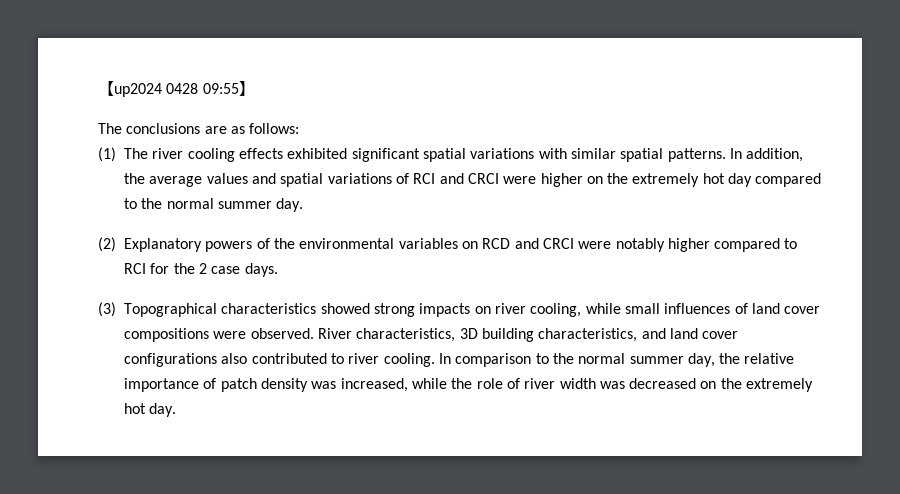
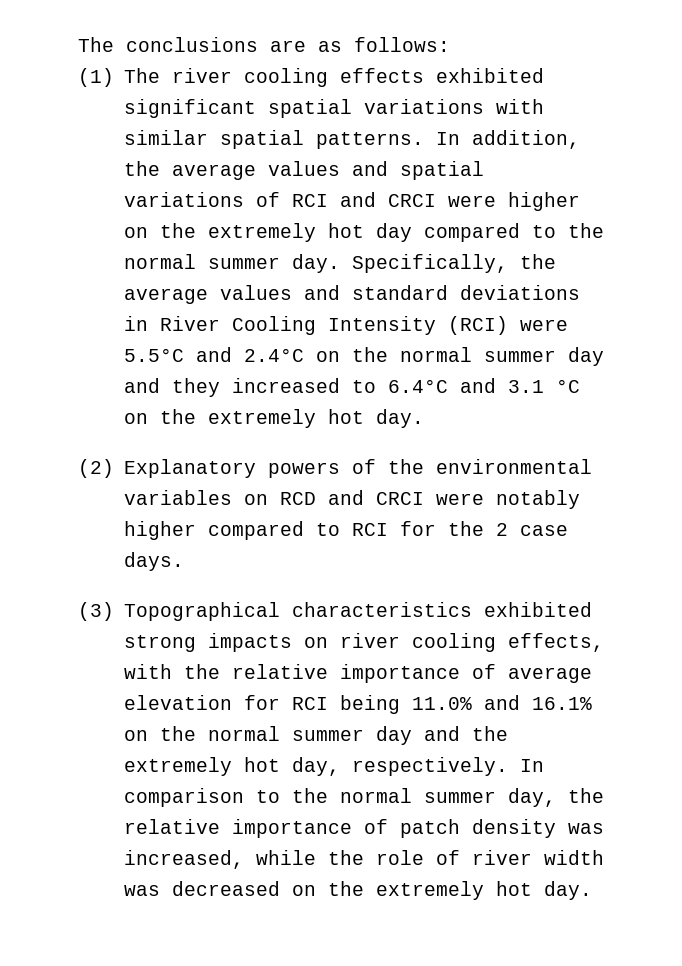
- 【up2024 0428 09:55】
+ Specifically, the average values and standard deviations in River Cooling Intensity (RCI) were 5.5°C and 2.4°C on the normal summer day and they increased to 6.4°C and 3.1 °C on the extremely hot day.
- (3) Topographical characteristics showed strong impacts on river cooling, while small influences of land cover compositions were observed. River characteristics, 3D building characteristics, and land cover configurations also contributed to river cooling.
+ (3) Topographical characteristics exhibited strong impacts on river cooling effects, with the relative importance of average elevation for RCI being 11.0% and 16.1% on the normal summer day and the extremely hot day, respectively.

